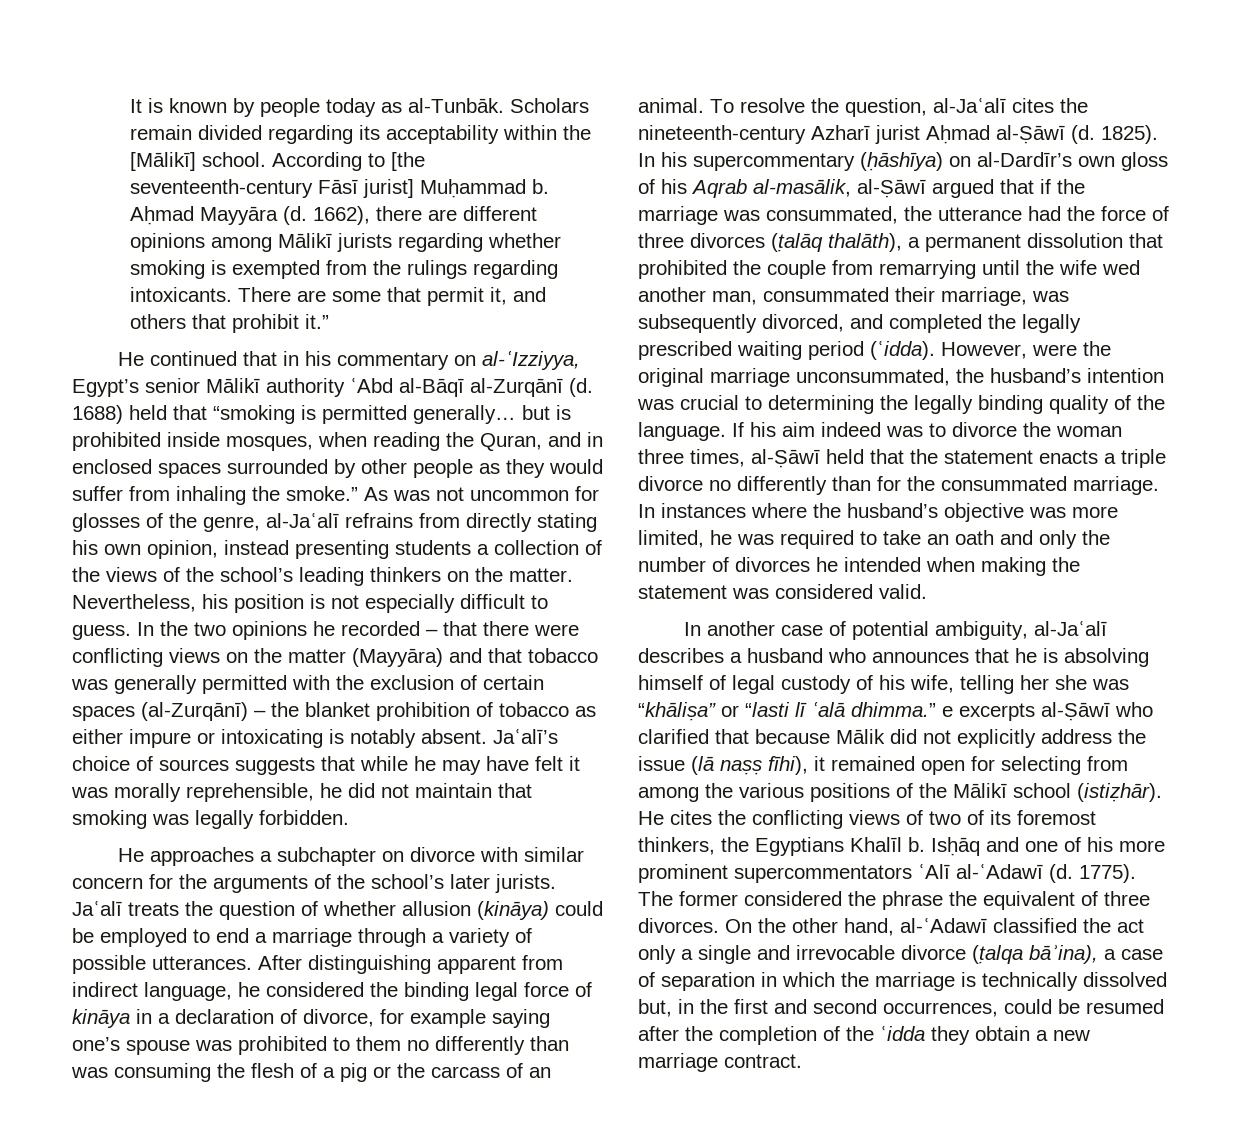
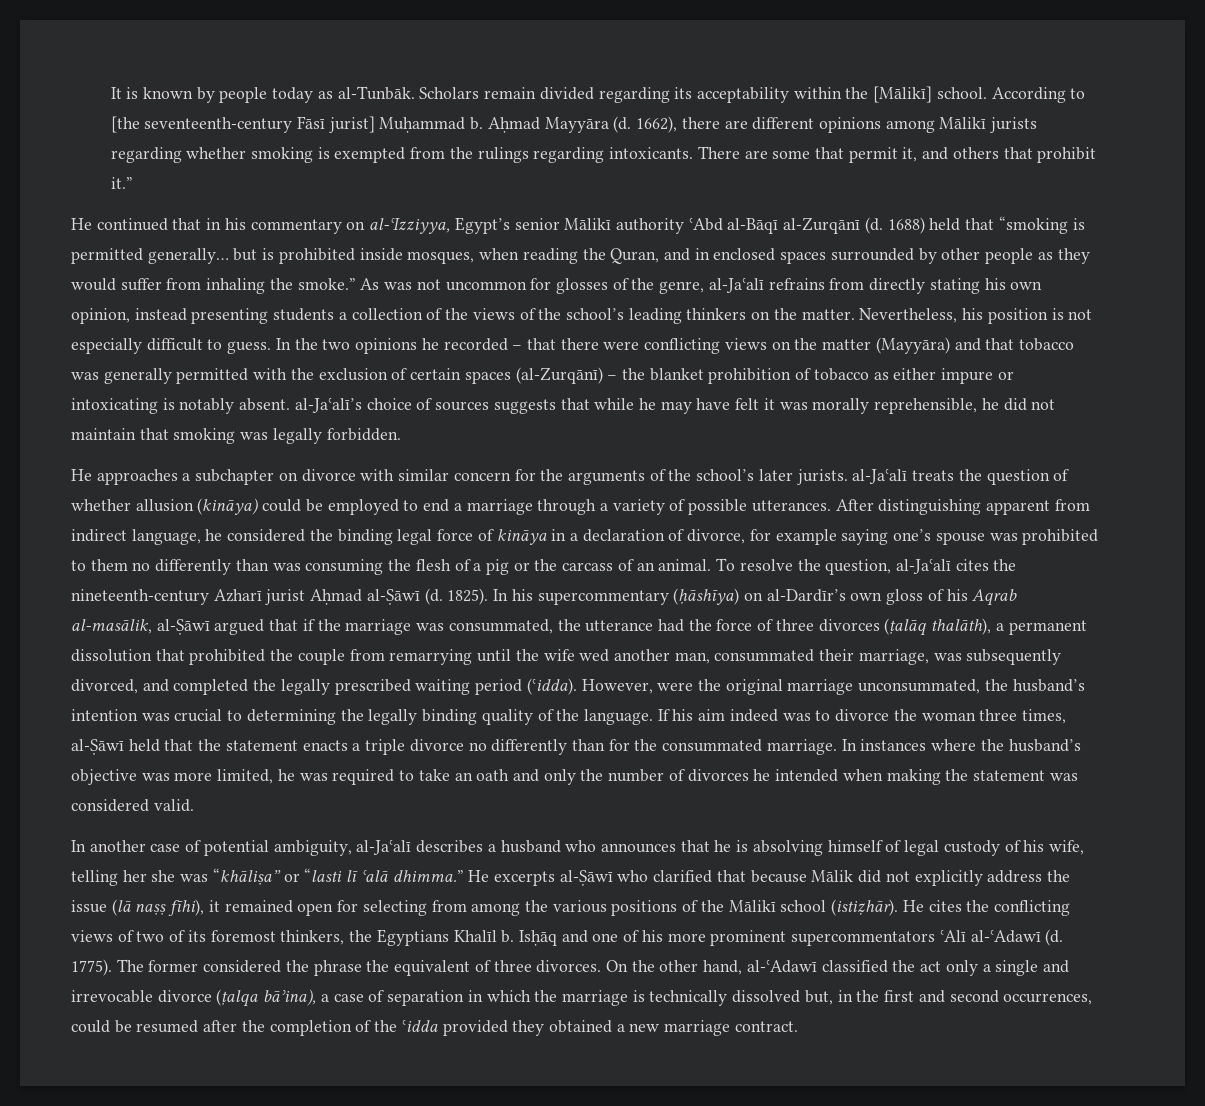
- In the two opinions he recorded – that there were conflicting views on the matter (Mayyāra) and that tobacco was generally permitted with the exclusion of certain spaces (al-Zurqānī) – the blanket prohibition of tobacco as either impure or intoxicating is notably absent. Jaʿalī’s choice of sources suggests that while he may have felt it was morally reprehensible, he did not maintain that smoking was legally forbidden.
+ In the two opinions he recorded – that there were conflicting views on the matter (Mayyāra) and that tobacco was generally permitted with the exclusion of certain spaces (al-Zurqānī) – the blanket prohibition of tobacco as either impure or intoxicating is notably absent. al-Jaʿalī’s choice of sources suggests that while he may have felt it was morally reprehensible, he did not maintain that smoking was legally forbidden.
- He approaches a subchapter on divorce with similar concern for the arguments of the school’s later jurists. Jaʿalī treats the question of whether allusion (kināya) could be employed to end a marriage through a variety of possible utterances.
+ He approaches a subchapter on divorce with similar concern for the arguments of the school’s later jurists. al-Jaʿalī treats the question of whether allusion (kināya) could be employed to end a marriage through a variety of possible utterances.
- In another case of potential ambiguity, al-Jaʿalī describes a husband who announces that he is absolving himself of legal custody of his wife, telling her she was “khāliṣa” or “lasti lī ʿalā dhimma.” e excerpts al-Ṣāwī who clarified that because Mālik did not explicitly address the issue (lā naṣṣ fīhi), it remained open for selecting from among the various positions of the Mālikī school (istiẓhār).
+ In another case of potential ambiguity, al-Jaʿalī describes a husband who announces that he is absolving himself of legal custody of his wife, telling her she was “khāliṣa” or “lasti lī ʿalā dhimma.” He excerpts al-Ṣāwī who clarified that because Mālik did not explicitly address the issue (lā naṣṣ fīhi), it remained open for selecting from among the various positions of the Mālikī school (istiẓhār).
- On the other hand, al-ʿAdawī classified the act only a single and irrevocable divorce (ṭalqa bāʾina), a case of separation in which the marriage is technically dissolved but, in the first and second occurrences, could be resumed after the completion of the ʿidda they obtain a new marriage contract.
+ On the other hand, al-ʿAdawī classified the act only a single and irrevocable divorce (ṭalqa bāʾina), a case of separation in which the marriage is technically dissolved but, in the first and second occurrences, could be resumed after the completion of the ʿidda provided they obtained a new marriage contract.

